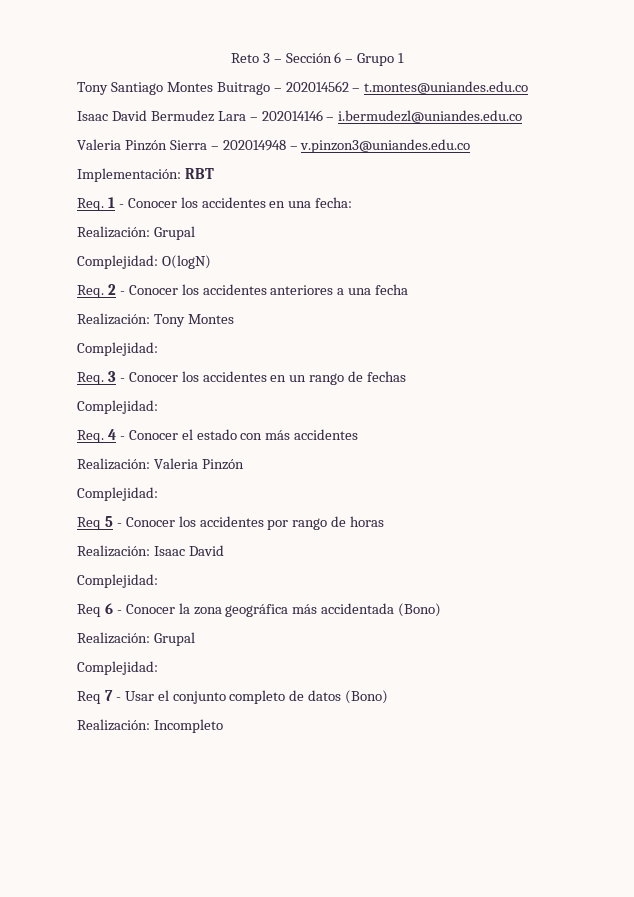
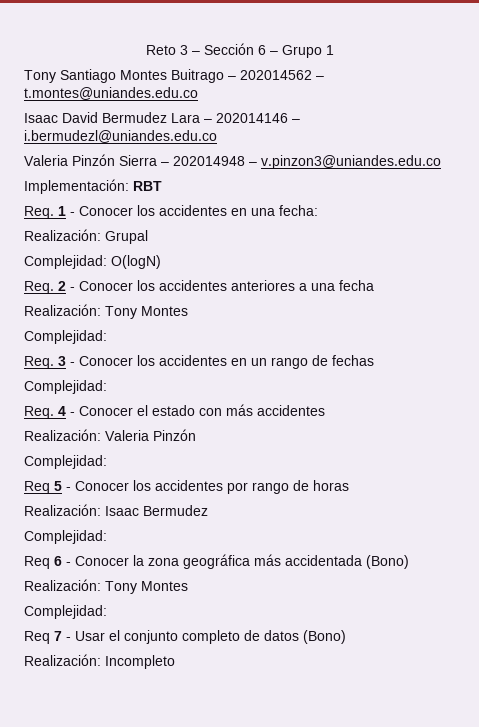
- Realización: Isaac David
+ Realización: Isaac Bermudez
  Req 6 - Conocer la zona geográfica más accidentada (Bono)
- Realización: Grupal
+ Realización: Tony Montes

